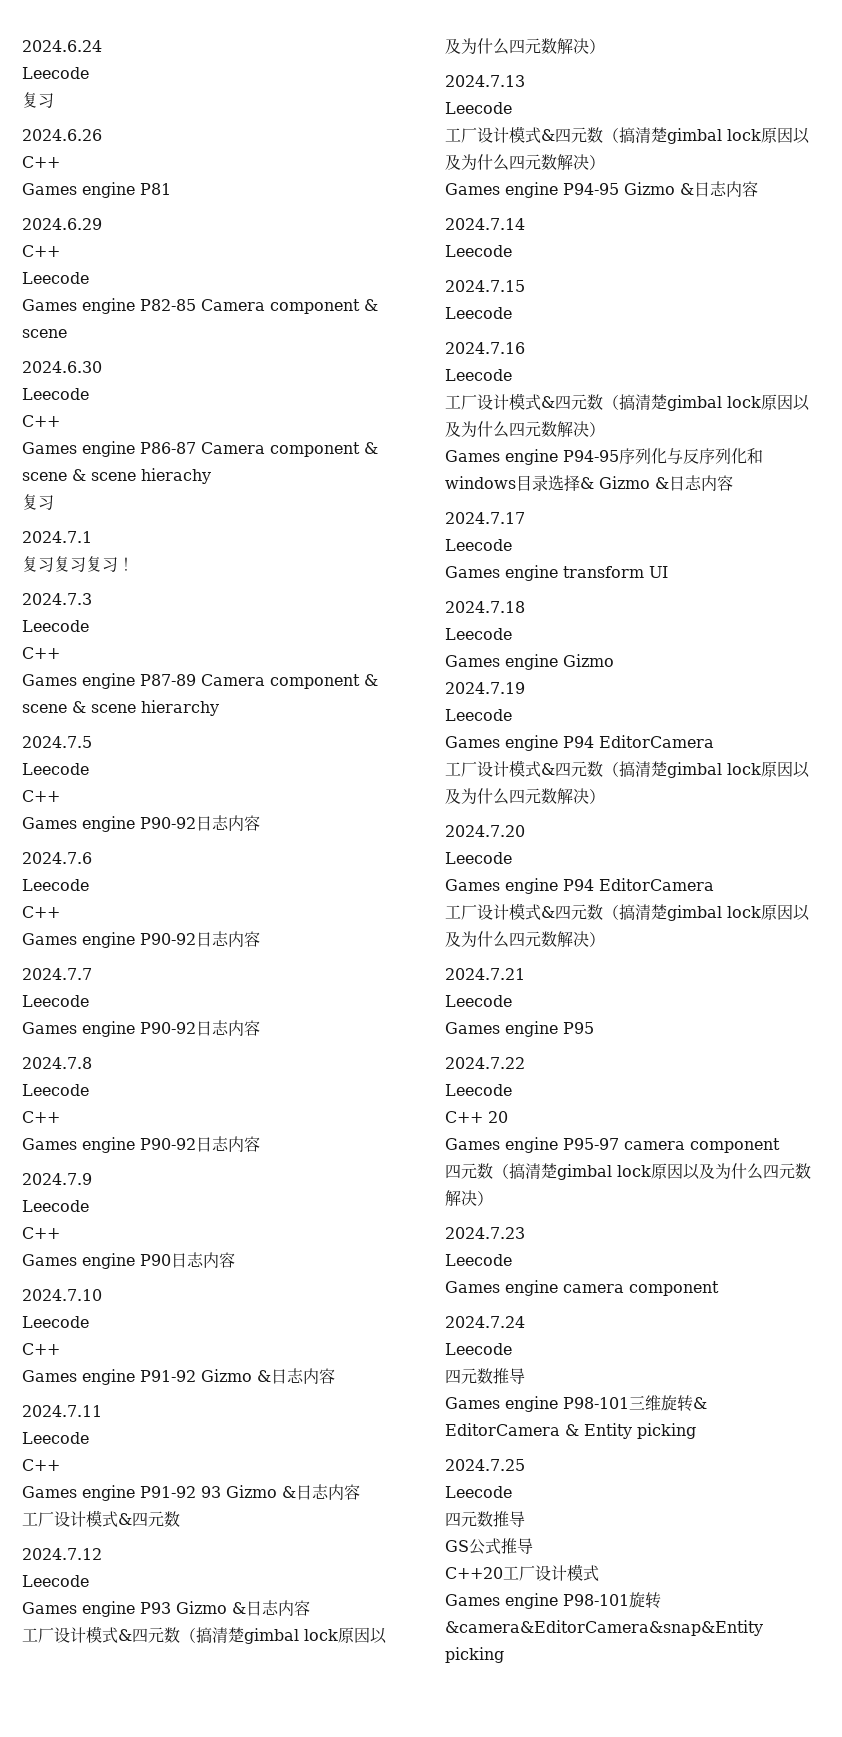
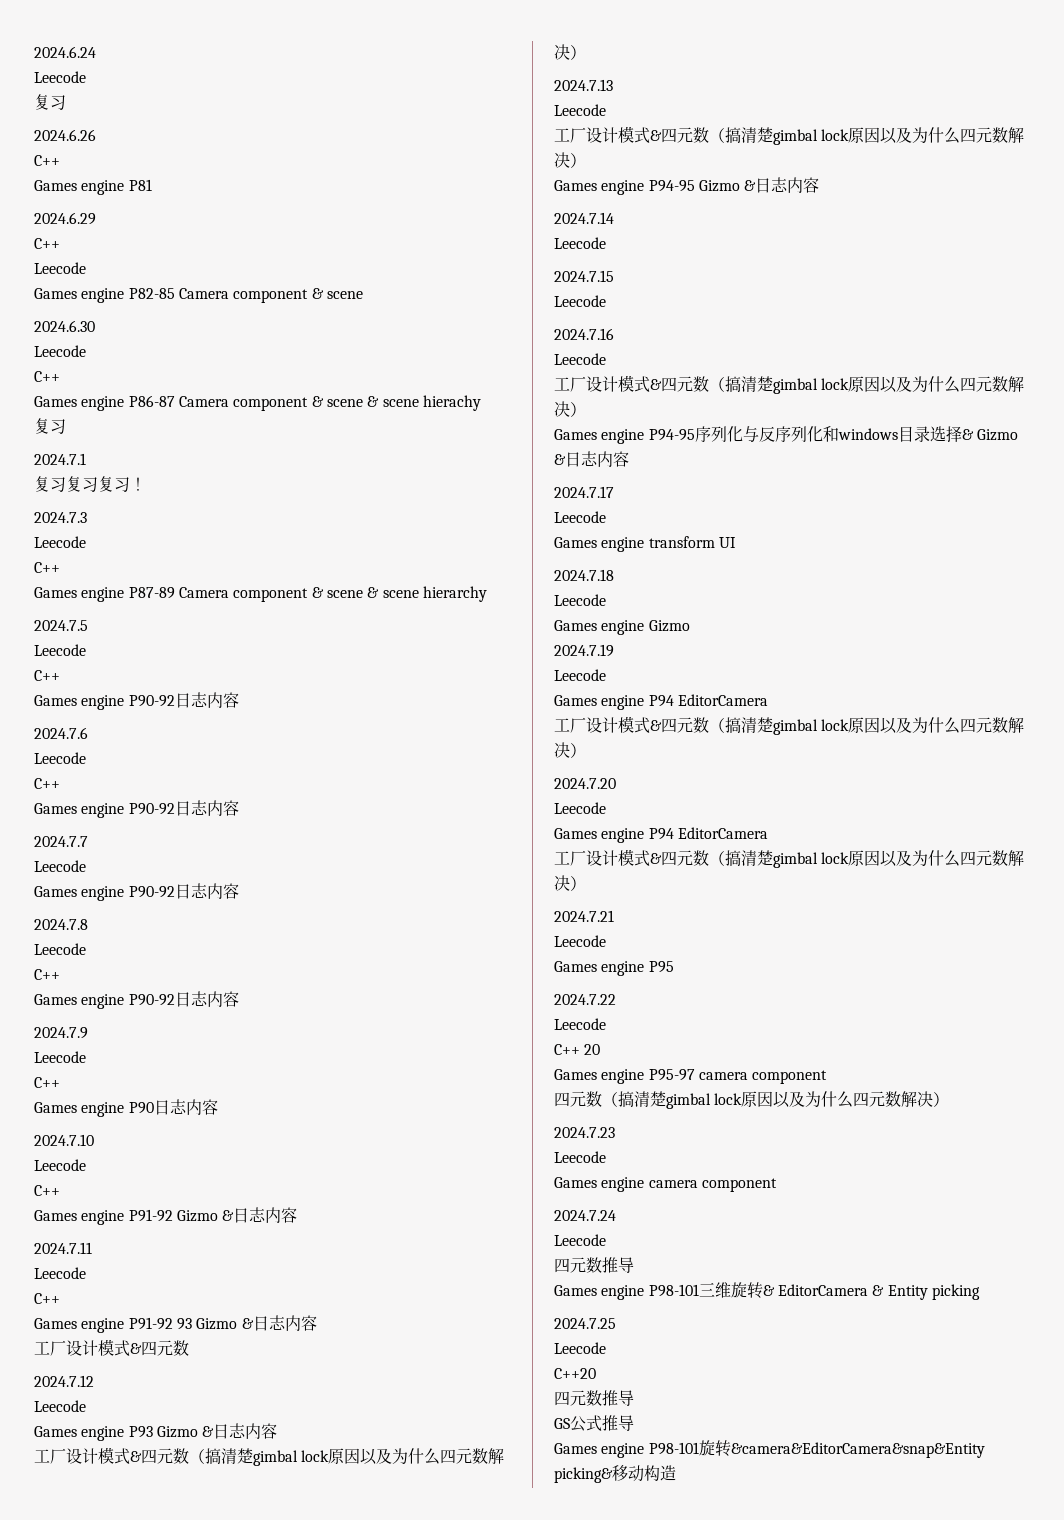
+ C++20
- C++20工厂设计模式
- Games engine P98-101旋转&camera&EditorCamera&snap&Entity picking
+ Games engine P98-101旋转&camera&EditorCamera&snap&Entity picking&移动构造

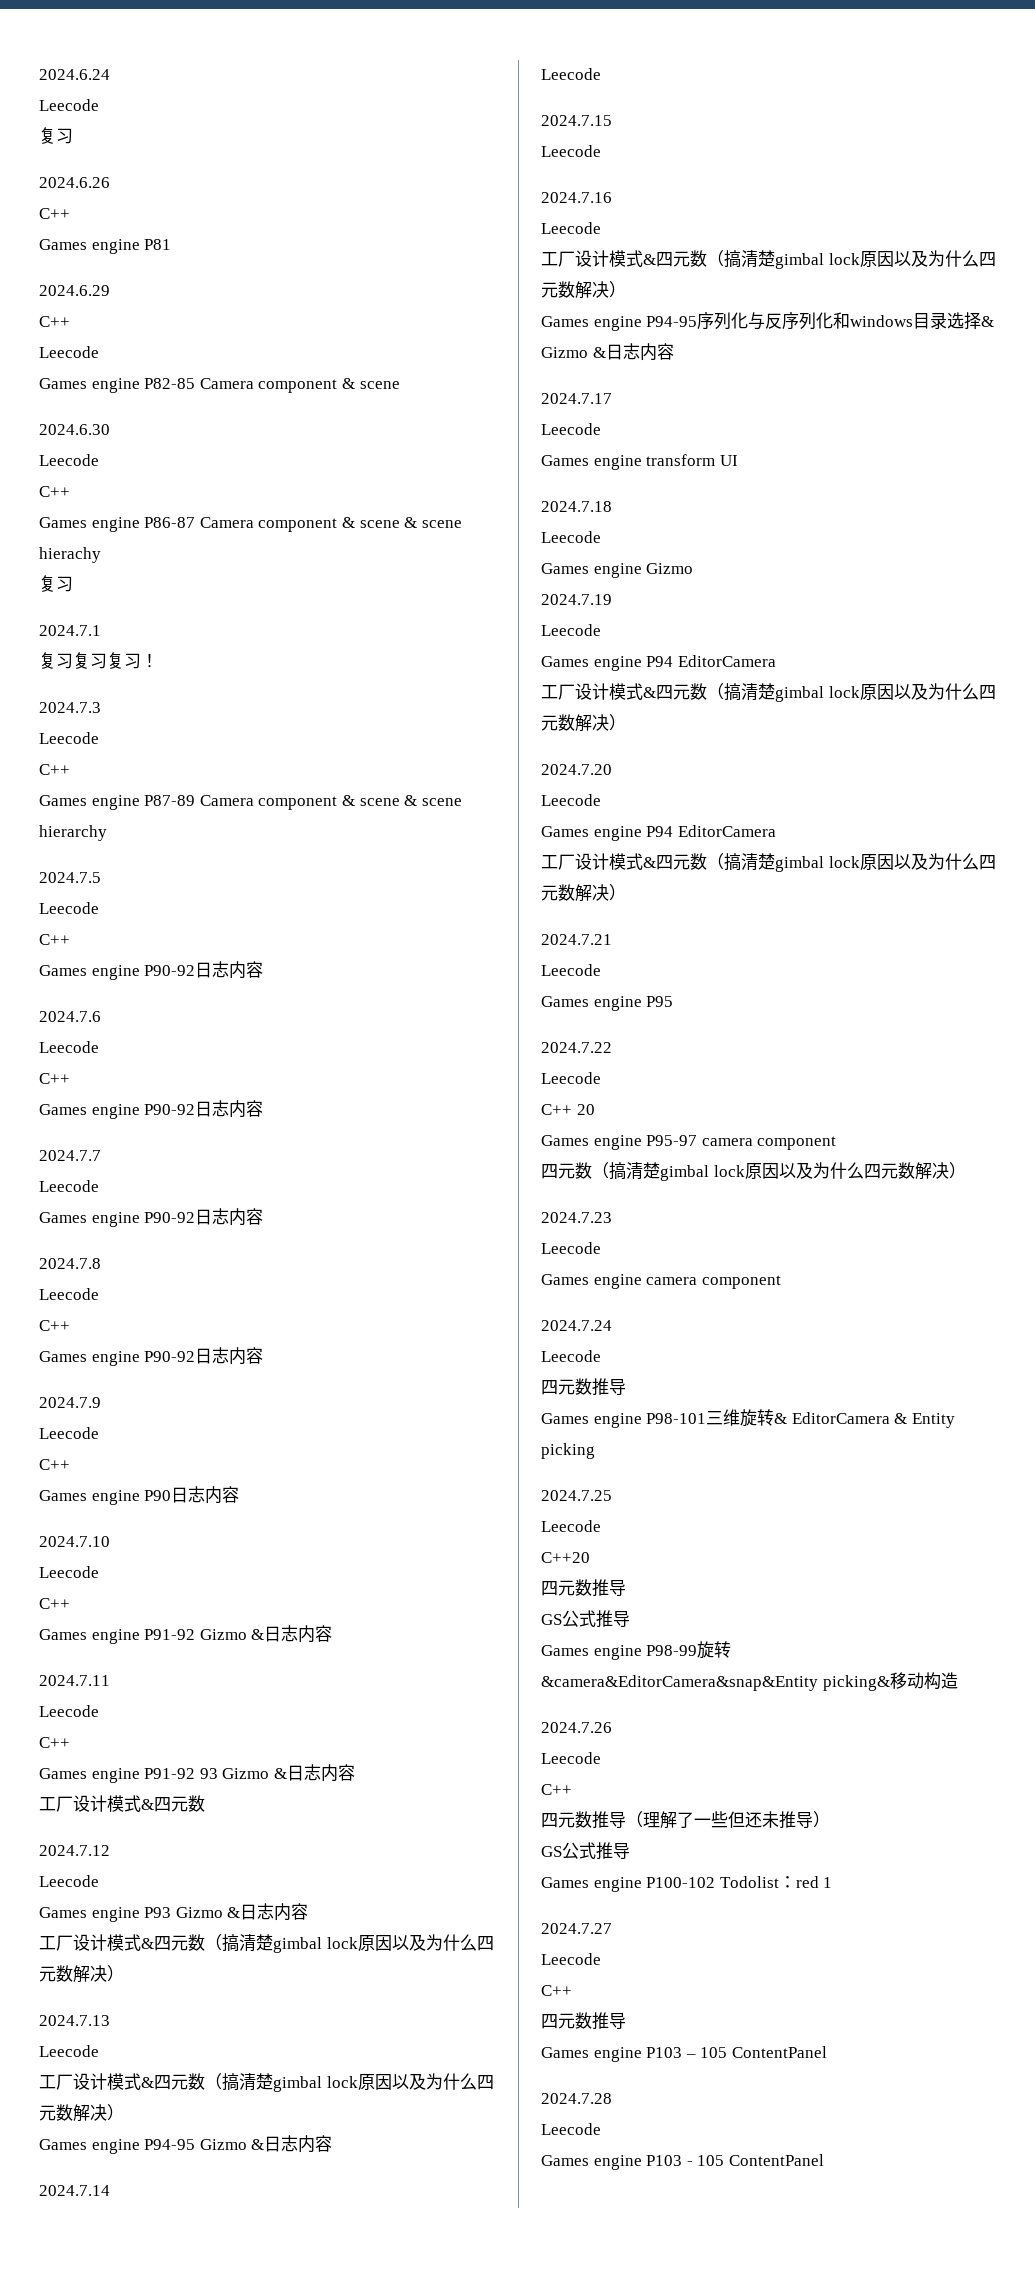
- Games engine P98-101旋转&camera&EditorCamera&snap&Entity picking&移动构造
+ Games engine P98-99旋转&camera&EditorCamera&snap&Entity picking&移动构造
+ 2024.7.26
+ Leecode
+ C++
+ 四元数推导（理解了一些但还未推导）
+ GS公式推导
+ Games engine P100-102 Todolist：red 1
+ 2024.7.27
+ Leecode
+ C++
+ 四元数推导
+ Games engine P103 – 105 ContentPanel
+ 2024.7.28
+ Leecode
+ Games engine P103 - 105 ContentPanel

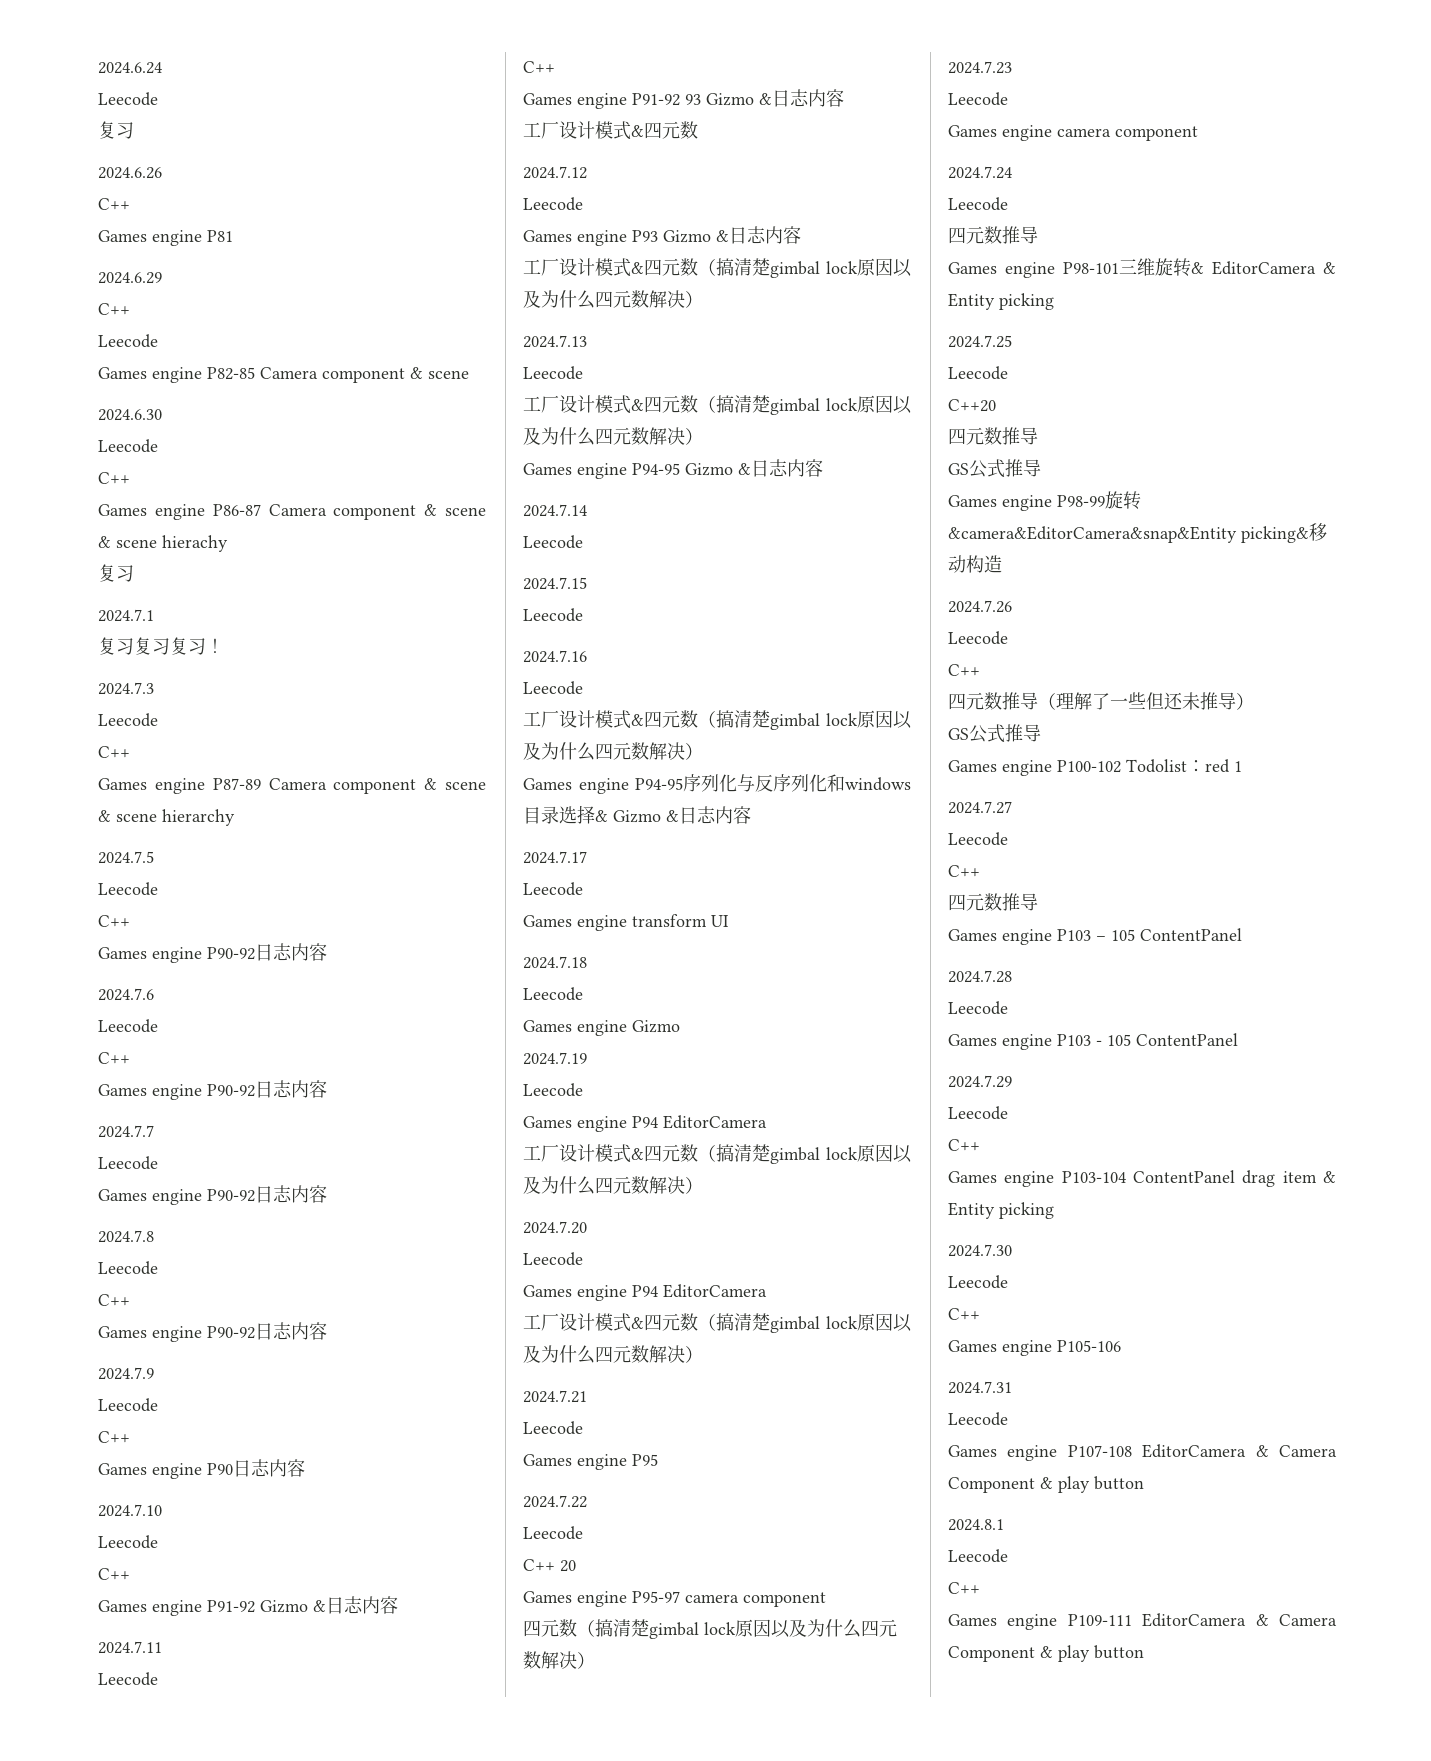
+ 2024.7.29
+ Leecode
+ C++
+ Games engine P103-104 ContentPanel drag item & Entity picking
+ 2024.7.30
+ Leecode
+ C++
+ Games engine P105-106
+ 2024.7.31
+ Leecode
+ Games engine P107-108 EditorCamera & Camera Component & play button
+ 2024.8.1
+ Leecode
+ C++
+ Games engine P109-111 EditorCamera & Camera Component & play button

